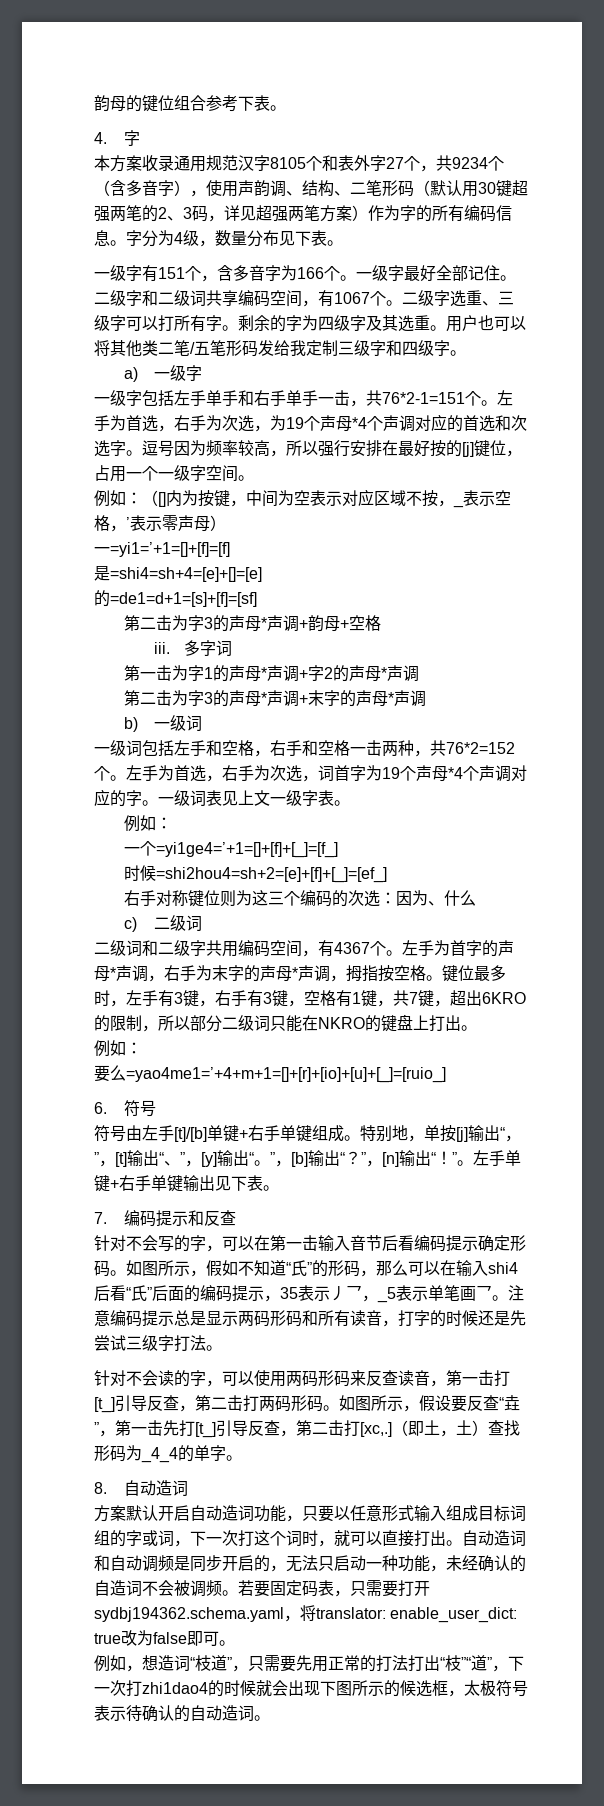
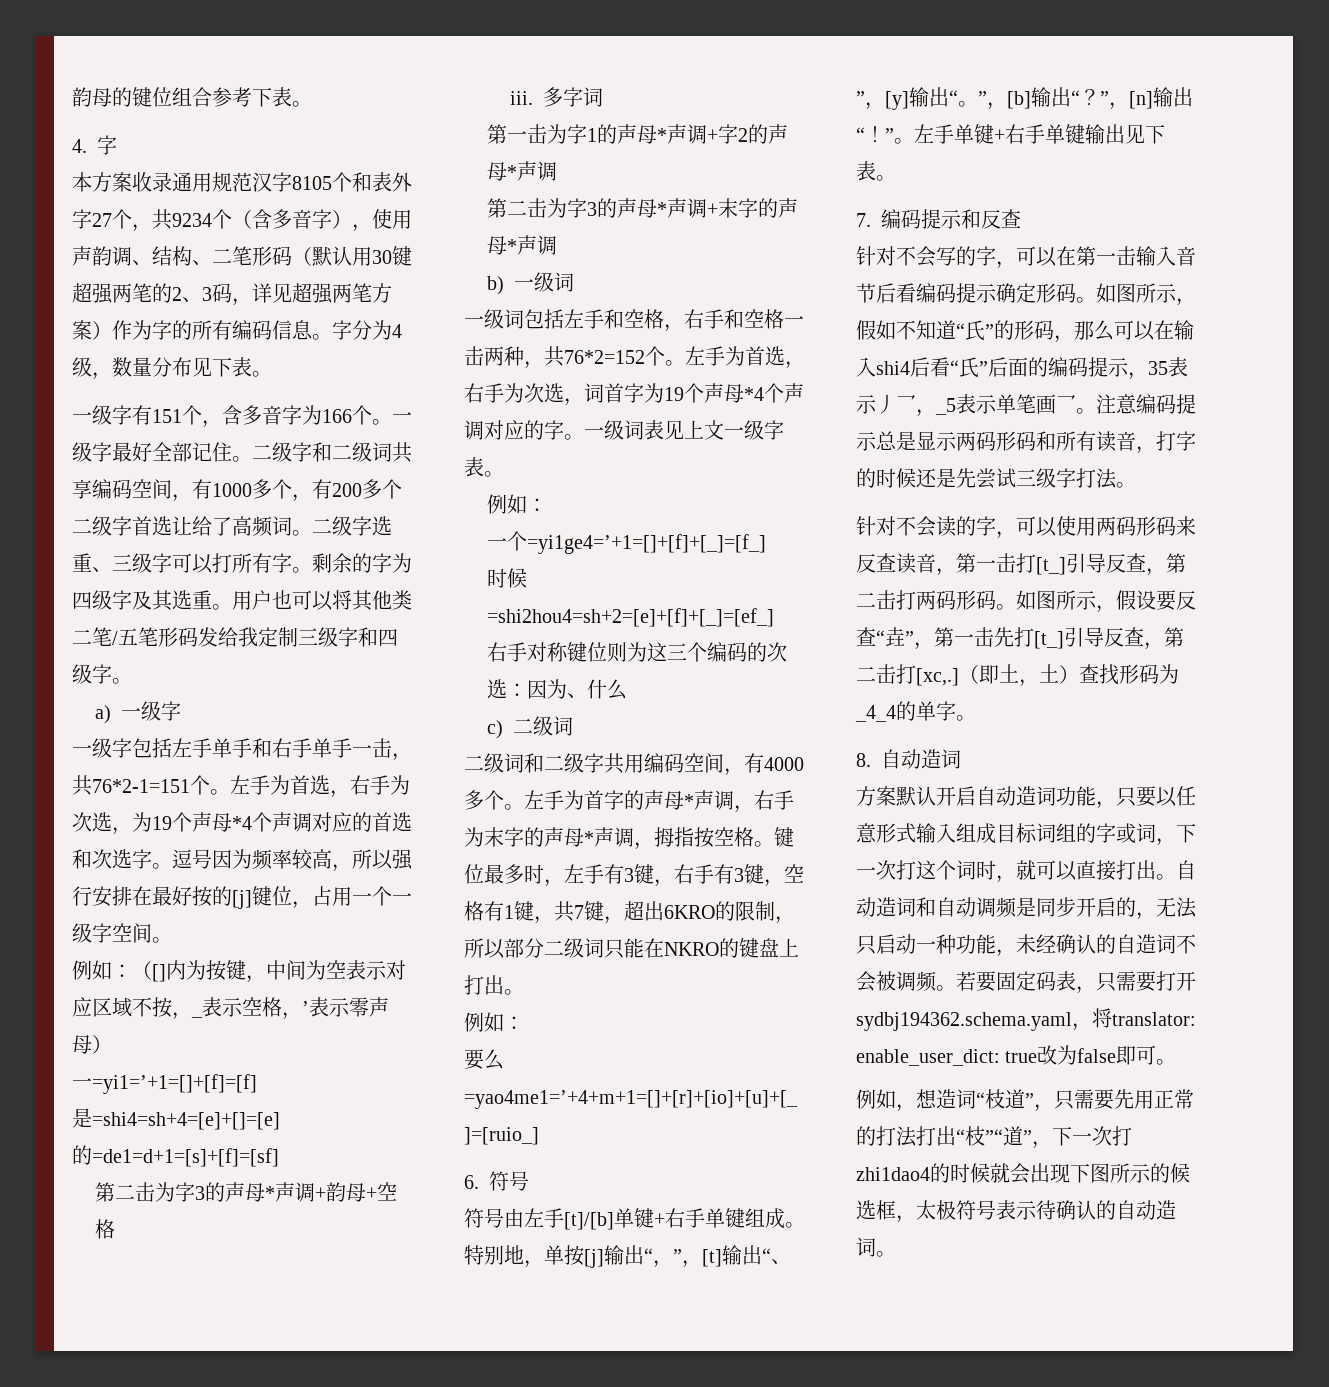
- 二级字和二级词共享编码空间，有1067个。
+ 二级字和二级词共享编码空间，有1000多个，有200多个二级字首选让给了高频词。
- 二级词和二级字共用编码空间，有4367个。
+ 二级词和二级字共用编码空间，有4000多个。

